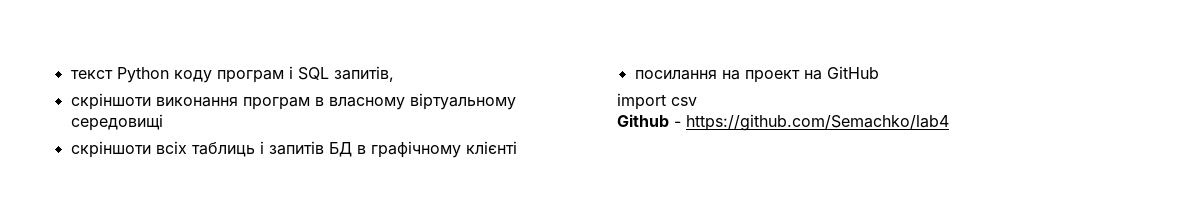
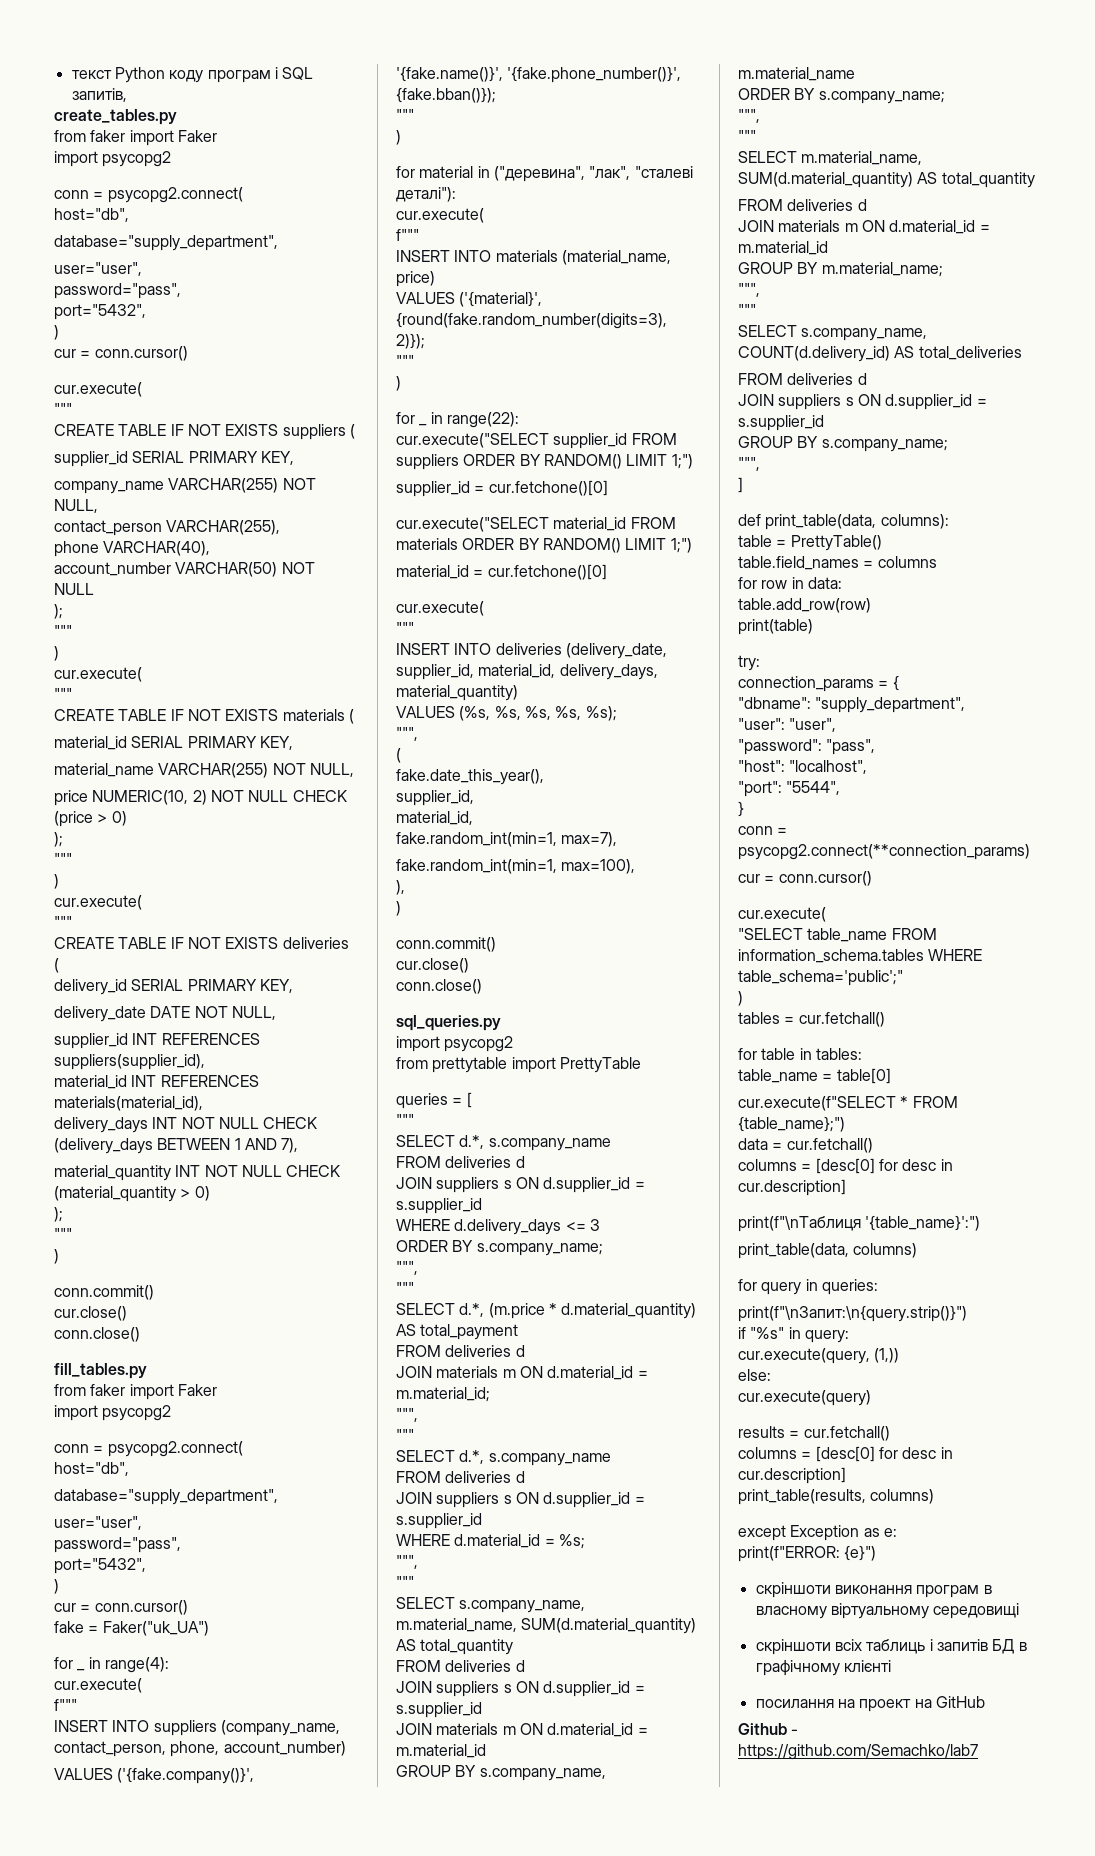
+ create_tables.py
+ from faker import Faker
+ import psycopg2
+ conn = psycopg2.connect(
+ host="db",
+ database="supply_department",
+ user="user",
+ password="pass",
+ port="5432",
+ )
+ cur = conn.cursor()
+ cur.execute(
+ """
+ CREATE TABLE IF NOT EXISTS suppliers (
+ supplier_id SERIAL PRIMARY KEY,
+ company_name VARCHAR(255) NOT NULL,
+ contact_person VARCHAR(255),
+ phone VARCHAR(40),
+ account_number VARCHAR(50) NOT NULL
+ );
+ """
+ )
+ cur.execute(
+ """
+ CREATE TABLE IF NOT EXISTS materials (
+ material_id SERIAL PRIMARY KEY,
+ material_name VARCHAR(255) NOT NULL,
+ price NUMERIC(10, 2) NOT NULL CHECK (price > 0)
+ );
+ """
+ )
+ cur.execute(
+ """
+ CREATE TABLE IF NOT EXISTS deliveries (
+ delivery_id SERIAL PRIMARY KEY,
+ delivery_date DATE NOT NULL,
+ supplier_id INT REFERENCES suppliers(supplier_id),
+ material_id INT REFERENCES materials(material_id),
+ delivery_days INT NOT NULL CHECK (delivery_days BETWEEN 1 AND 7),
+ material_quantity INT NOT NULL CHECK (material_quantity > 0)
+ );
+ """
+ )
+ conn.commit()
+ cur.close()
+ conn.close()
+ fill_tables.py
+ from faker import Faker
+ import psycopg2
+ conn = psycopg2.connect(
+ host="db",
+ database="supply_department",
+ user="user",
+ password="pass",
+ port="5432",
+ )
+ cur = conn.cursor()
+ fake = Faker("uk_UA")
+ for _ in range(4):
+ cur.execute(
+ f"""
+ INSERT INTO suppliers (company_name, contact_person, phone, account_number)
+ VALUES ('{fake.company()}', '{fake.name()}', '{fake.phone_number()}', {fake.bban()});
+ """
+ )
+ for material in ("деревина", "лак", "сталеві деталі"):
+ cur.execute(
+ f"""
+ INSERT INTO materials (material_name, price)
+ VALUES ('{material}', {round(fake.random_number(digits=3), 2)});
+ """
+ )
+ for _ in range(22):
+ cur.execute("SELECT supplier_id FROM suppliers ORDER BY RANDOM() LIMIT 1;")
+ supplier_id = cur.fetchone()[0]
+ cur.execute("SELECT material_id FROM materials ORDER BY RANDOM() LIMIT 1;")
+ material_id = cur.fetchone()[0]
+ cur.execute(
+ """
+ INSERT INTO deliveries (delivery_date, supplier_id, material_id, delivery_days, material_quantity)
+ VALUES (%s, %s, %s, %s, %s);
+ """,
+ (
+ fake.date_this_year(),
+ supplier_id,
+ material_id,
+ fake.random_int(min=1, max=7),
+ fake.random_int(min=1, max=100),
+ ),
+ )
+ conn.commit()
+ cur.close()
+ conn.close()
+ sql_queries.py
+ import psycopg2
+ from prettytable import PrettyTable
+ queries = [
+ """
+ SELECT d.*, s.company_name
+ FROM deliveries d
+ JOIN suppliers s ON d.supplier_id = s.supplier_id
+ WHERE d.delivery_days <= 3
+ ORDER BY s.company_name;
+ """,
+ """
+ SELECT d.*, (m.price * d.material_quantity) AS total_payment
+ FROM deliveries d
+ JOIN materials m ON d.material_id = m.material_id;
+ """,
+ """
+ SELECT d.*, s.company_name
+ FROM deliveries d
+ JOIN suppliers s ON d.supplier_id = s.supplier_id
+ WHERE d.material_id = %s;
+ """,
+ """
+ SELECT s.company_name, m.material_name, SUM(d.material_quantity) AS total_quantity
+ FROM deliveries d
+ JOIN suppliers s ON d.supplier_id = s.supplier_id
+ JOIN materials m ON d.material_id = m.material_id
+ GROUP BY s.company_name, m.material_name
+ ORDER BY s.company_name;
+ """,
+ """
+ SELECT m.material_name, SUM(d.material_quantity) AS total_quantity
+ FROM deliveries d
+ JOIN materials m ON d.material_id = m.material_id
+ GROUP BY m.material_name;
+ """,
+ """
+ SELECT s.company_name, COUNT(d.delivery_id) AS total_deliveries
+ FROM deliveries d
+ JOIN suppliers s ON d.supplier_id = s.supplier_id
+ GROUP BY s.company_name;
+ """,
+ ]
+ def print_table(data, columns):
+ table = PrettyTable()
+ table.field_names = columns
+ for row in data:
+ table.add_row(row)
+ print(table)
+ try:
+ connection_params = {
+ "dbname": "supply_department",
+ "user": "user",
+ "password": "pass",
+ "host": "localhost",
+ "port": "5544",
+ }
+ conn = psycopg2.connect(**connection_params)
+ cur = conn.cursor()
+ cur.execute(
+ "SELECT table_name FROM information_schema.tables WHERE table_schema='public';"
+ )
+ tables = cur.fetchall()
+ for table in tables:
+ table_name = table[0]
+ cur.execute(f"SELECT * FROM {table_name};")
+ data = cur.fetchall()
+ columns = [desc[0] for desc in cur.description]
+ print(f"\nТаблиця '{table_name}':")
+ print_table(data, columns)
+ for query in queries:
+ print(f"\nЗапит:\n{query.strip()}")
+ if "%s" in query:
+ cur.execute(query, (1,))
+ else:
+ cur.execute(query)
+ results = cur.fetchall()
+ columns = [desc[0] for desc in cur.description]
+ print_table(results, columns)
+ except Exception as e:
+ print(f"ERROR: {e}")
- import csv
- Github - https://github.com/Semachko/lab4
+ Github - https://github.com/Semachko/lab7

